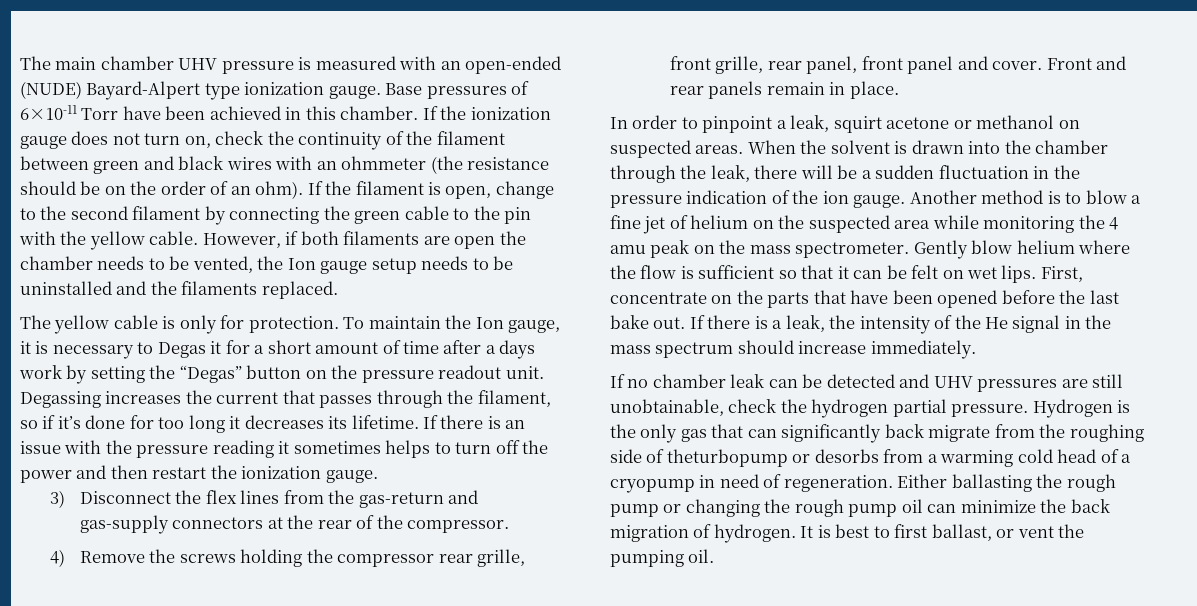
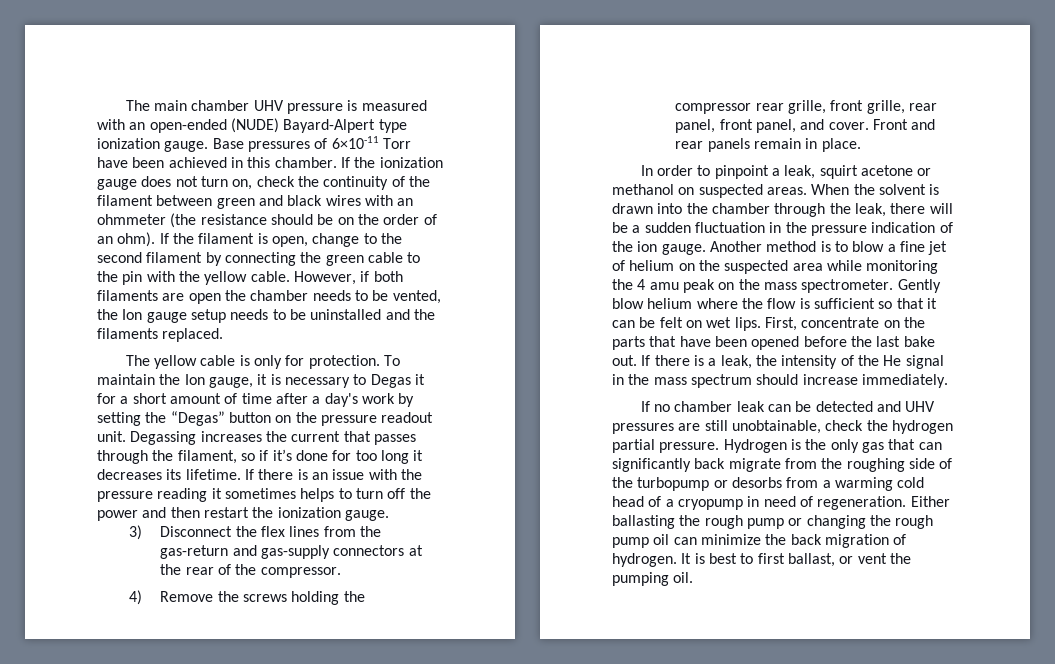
- To maintain the Ion gauge, it is necessary to Degas it for a short amount of time after a days work by setting the “Degas” button on the pressure readout unit.
+ To maintain the Ion gauge, it is necessary to Degas it for a short amount of time after a day's work by setting the “Degas” button on the pressure readout unit.
- 4) Remove the screws holding the compressor rear grille, front grille, rear panel, front panel and cover.
+ 4) Remove the screws holding the compressor rear grille, front grille, rear panel, front panel, and cover.
- Hydrogen is the only gas that can significantly back migrate from the roughing side of theturbopump or desorbs from a warming cold head of a cryopump in need of regeneration.
+ Hydrogen is the only gas that can significantly back migrate from the roughing side of the turbopump or desorbs from a warming cold head of a cryopump in need of regeneration.

